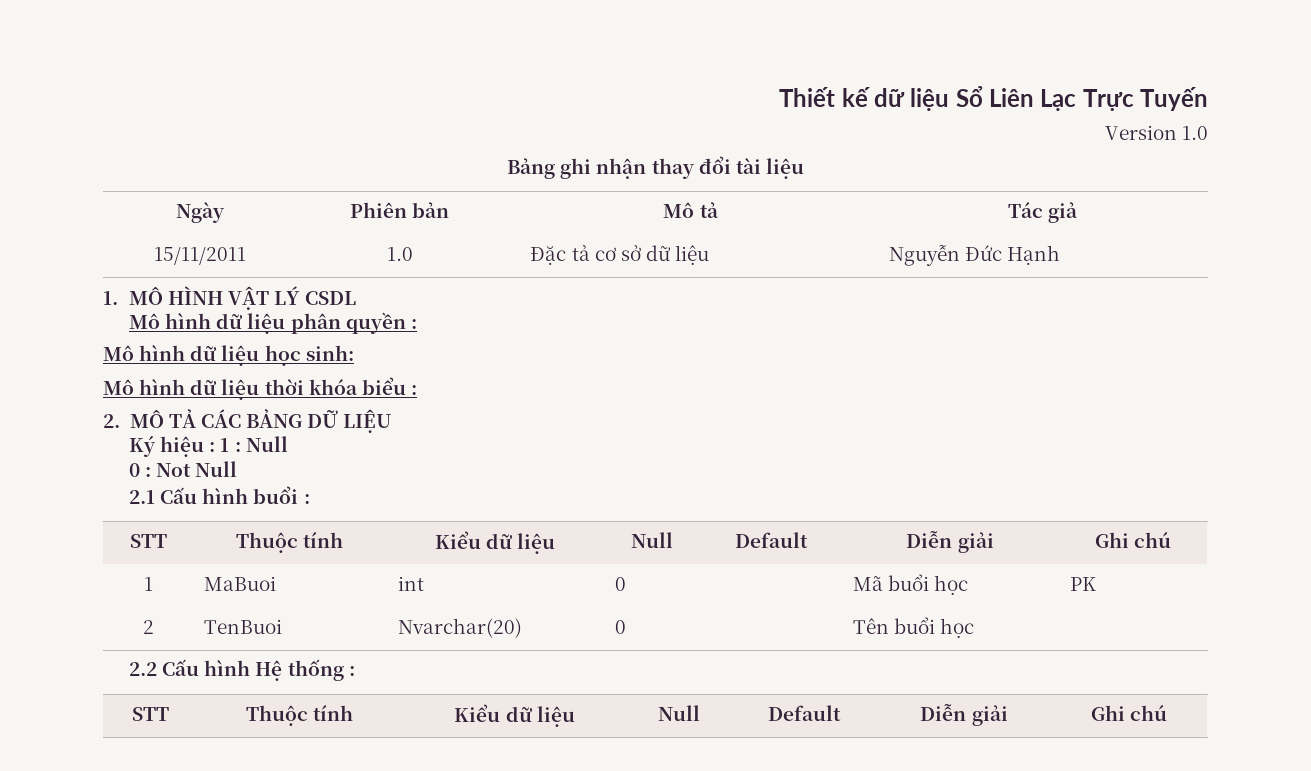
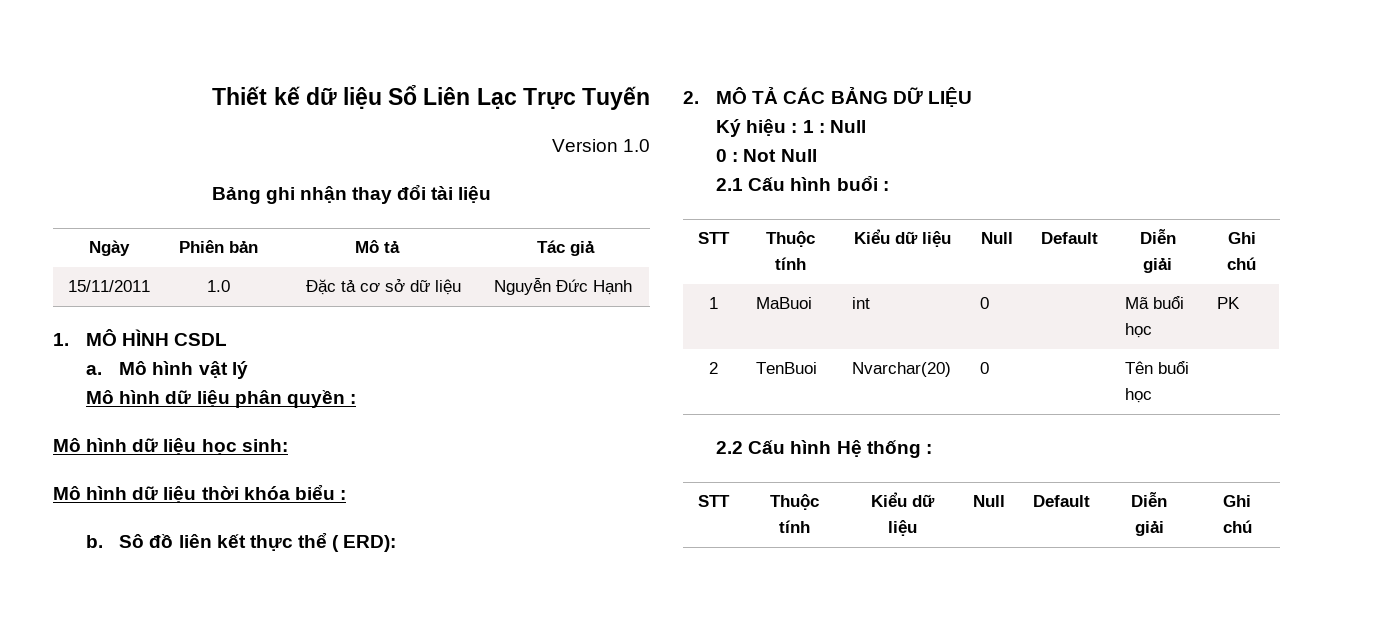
- 1. MÔ HÌNH VẬT LÝ CSDL
+ 1. MÔ HÌNH CSDL
+ a. Mô hình vật lý
+ b. Sô đồ liên kết thực thể ( ERD):

